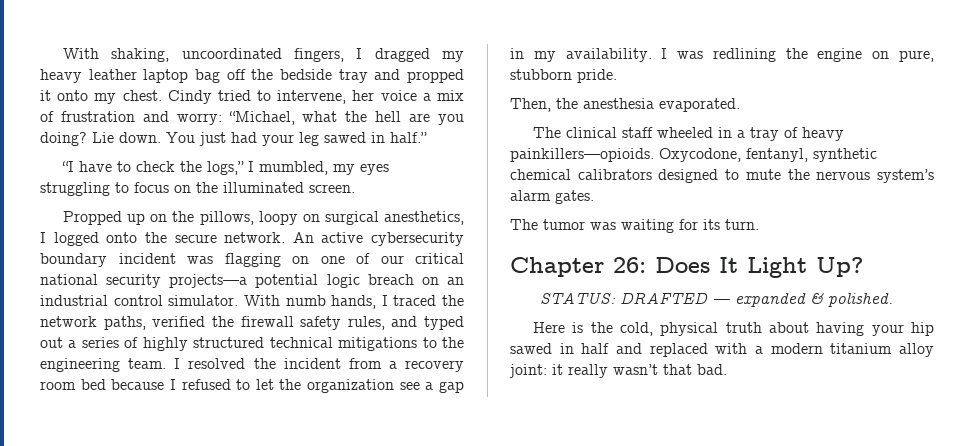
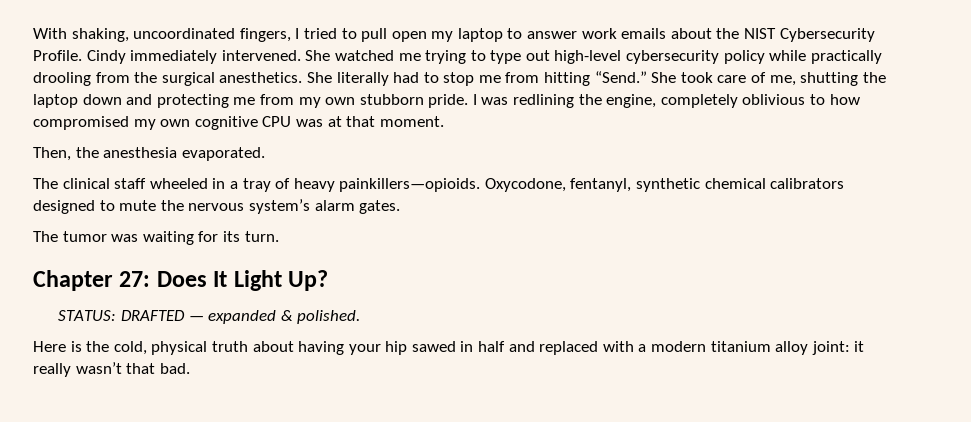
- With shaking, uncoordinated fingers, I dragged my heavy leather laptop bag off the bedside tray and propped it onto my chest. Cindy tried to intervene, her voice a mix of frustration and worry: “Michael, what the hell are you doing? Lie down. You just had your leg sawed in half.”
- “I have to check the logs,” I mumbled, my eyes struggling to focus on the illuminated screen.
- Propped up on the pillows, loopy on surgical anesthetics, I logged onto the secure network. An active cybersecurity boundary incident was flagging on one of our critical national security projects—a potential logic breach on an industrial control simulator. With numb hands, I traced the network paths, verified the firewall safety rules, and typed out a series of highly structured technical mitigations to the engineering team. I resolved the incident from a recovery room bed because I refused to let the organization see a gap in my availability. I was redlining the engine on pure, stubborn pride.
+ With shaking, uncoordinated fingers, I tried to pull open my laptop to answer work emails about the NIST Cybersecurity Profile. Cindy immediately intervened. She watched me trying to type out high-level cybersecurity policy while practically drooling from the surgical anesthetics. She literally had to stop me from hitting “Send.” She took care of me, shutting the laptop down and protecting me from my own stubborn pride. I was redlining the engine, completely oblivious to how compromised my own cognitive CPU was at that moment.
- Chapter 26: Does It Light Up?
+ Chapter 27: Does It Light Up?

